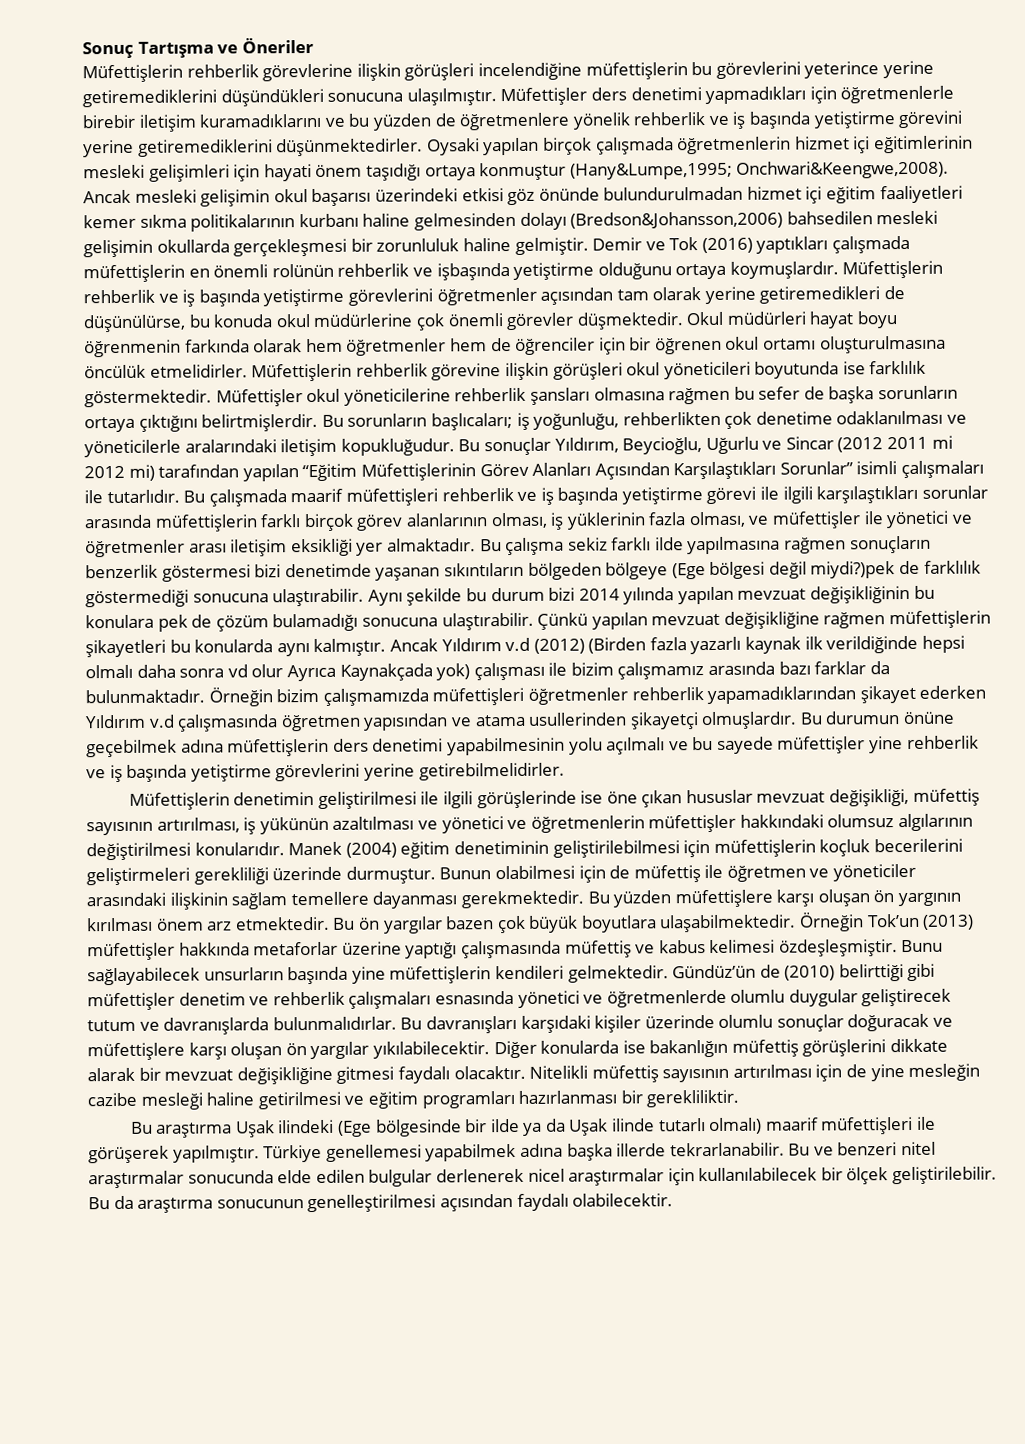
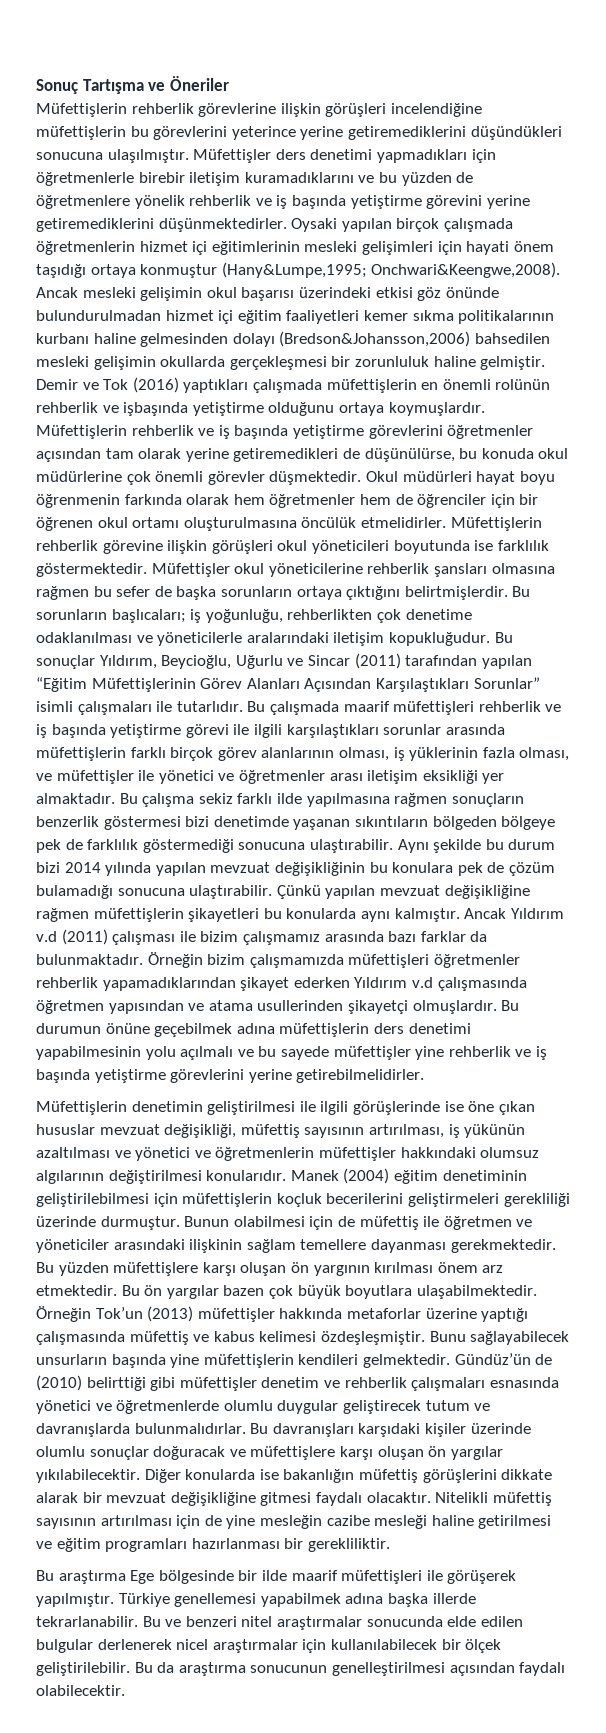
- Bu sonuçlar Yıldırım, Beycioğlu, Uğurlu ve Sincar (2012 2011 mi 2012 mi) tarafından yapılan “Eğitim Müfettişlerinin Görev Alanları Açısından Karşılaştıkları Sorunlar” isimli çalışmaları ile tutarlıdır.
+ Bu sonuçlar Yıldırım, Beycioğlu, Uğurlu ve Sincar (2011) tarafından yapılan “Eğitim Müfettişlerinin Görev Alanları Açısından Karşılaştıkları Sorunlar” isimli çalışmaları ile tutarlıdır.
- Bu çalışma sekiz farklı ilde yapılmasına rağmen sonuçların benzerlik göstermesi bizi denetimde yaşanan sıkıntıların bölgeden bölgeye (Ege bölgesi değil miydi?)pek de farklılık göstermediği sonucuna ulaştırabilir.
+ Bu çalışma sekiz farklı ilde yapılmasına rağmen sonuçların benzerlik göstermesi bizi denetimde yaşanan sıkıntıların bölgeden bölgeye pek de farklılık göstermediği sonucuna ulaştırabilir.
- Ancak Yıldırım v.d (2012) (Birden fazla yazarlı kaynak ilk verildiğinde hepsi olmalı daha sonra vd olur Ayrıca Kaynakçada yok) çalışması ile bizim çalışmamız arasında bazı farklar da bulunmaktadır.
+ Ancak Yıldırım v.d (2011) çalışması ile bizim çalışmamız arasında bazı farklar da bulunmaktadır.
- Bu araştırma Uşak ilindeki (Ege bölgesinde bir ilde ya da Uşak ilinde tutarlı olmalı) maarif müfettişleri ile görüşerek yapılmıştır.
+ Bu araştırma Ege bölgesinde bir ilde maarif müfettişleri ile görüşerek yapılmıştır.

